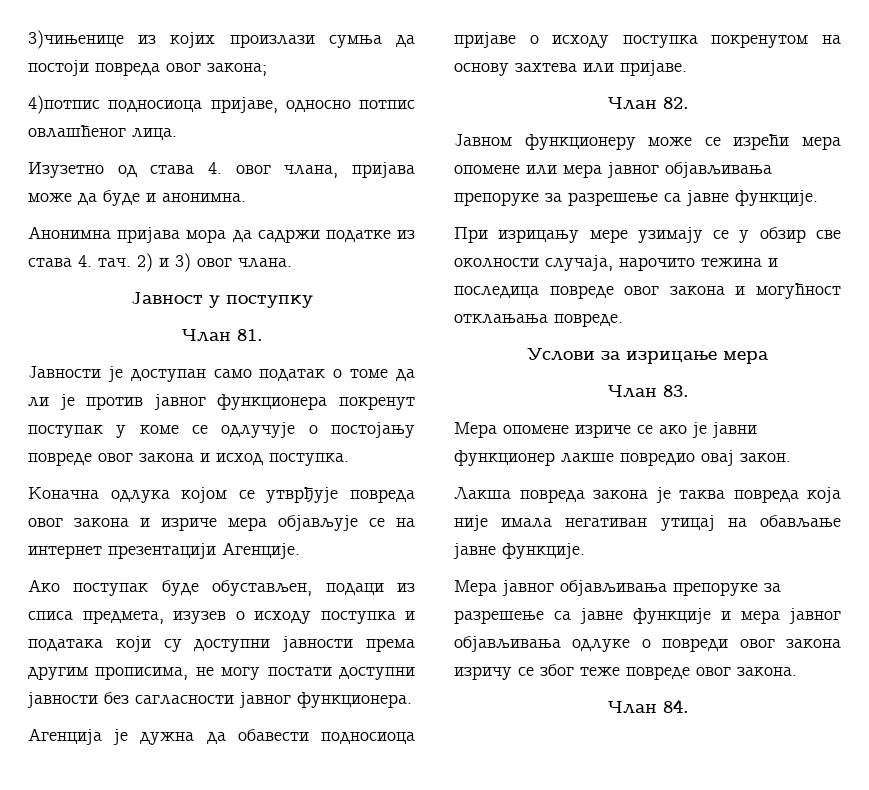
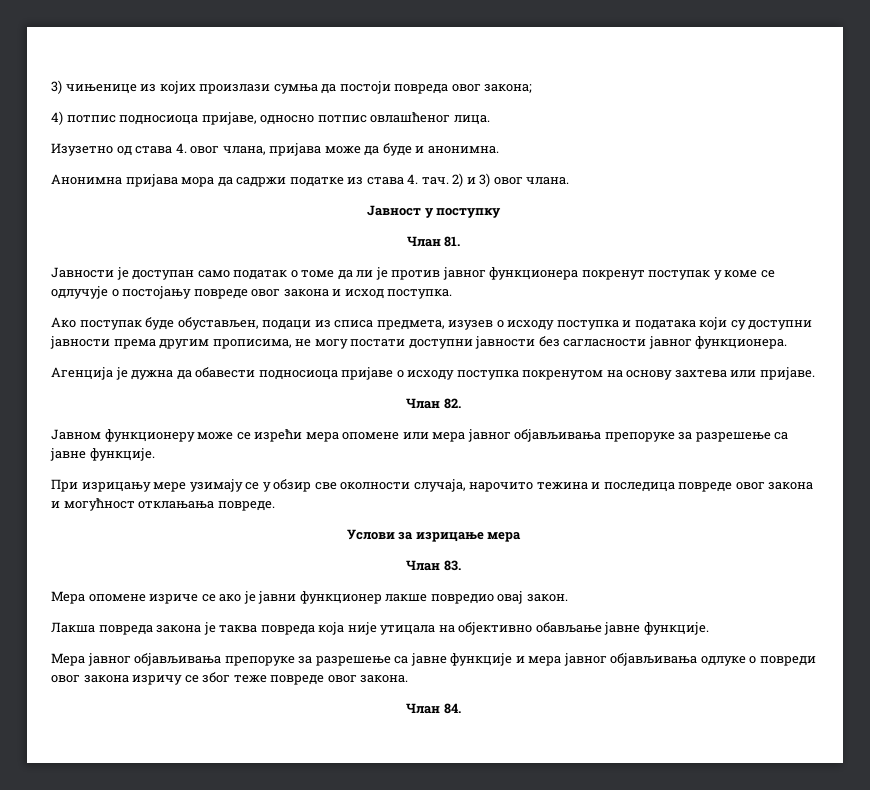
- 3)чињенице из којих произлази сумња да постоји повреда овог закона;
+ 3) чињенице из којих произлази сумња да постоји повреда овог закона;
- 4)потпис подносиоца пријаве, односно потпис овлашћеног лица.
+ 4) потпис подносиоца пријаве, односно потпис овлашћеног лица.
- Коначна одлука којом се утврђује повреда овог закона и изриче мера објављује се на интернет презентацији Агенције.
- Лакша повреда закона је таква повреда која није имала негативан утицај на обављање јавне функције.
+ Лакша повреда закона је таква повреда која није утицала на објективно обављање јавне функције.

